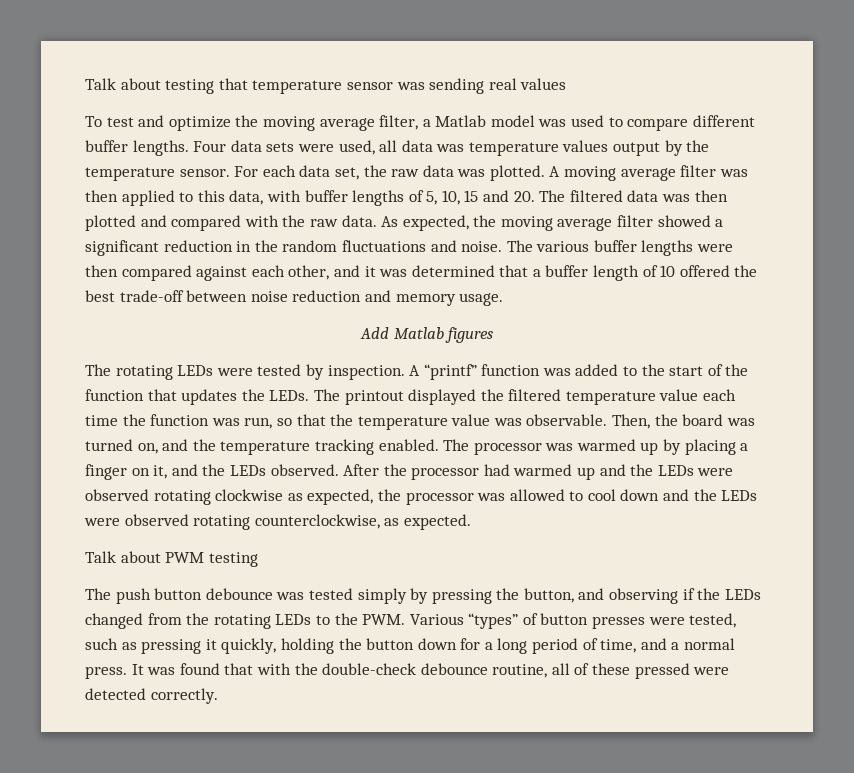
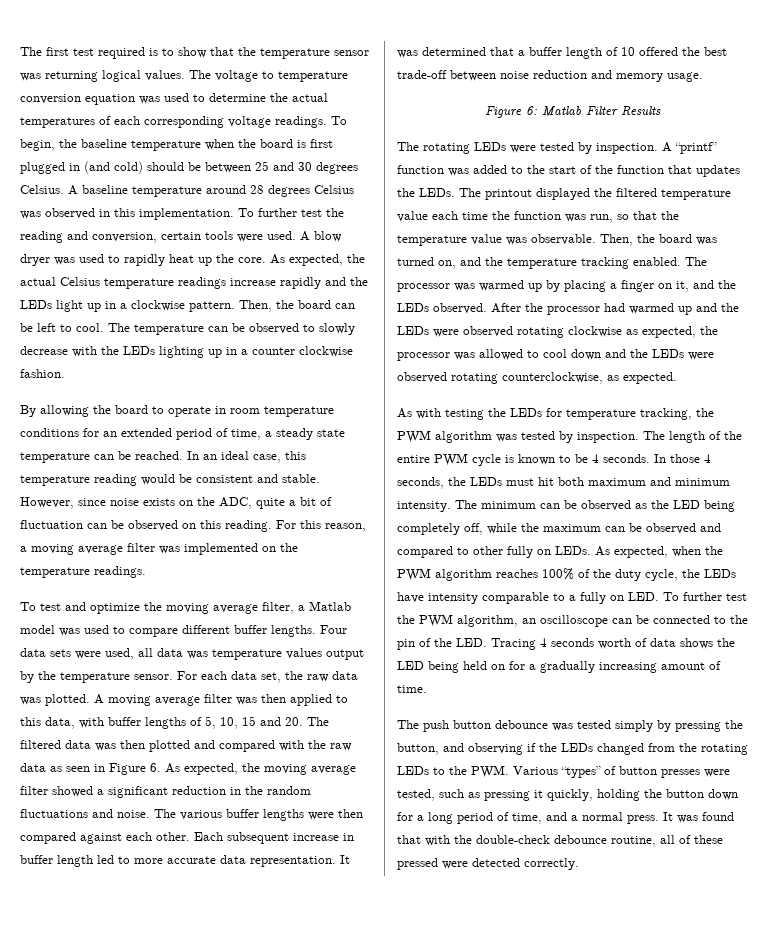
- Talk about testing that temperature sensor was sending real values
+ The first test required is to show that the temperature sensor was returning logical values. The voltage to temperature conversion equation was used to determine the actual temperatures of each corresponding voltage readings. To begin, the baseline temperature when the board is first plugged in (and cold) should be between 25 and 30 degrees Celsius. A baseline temperature around 28 degrees Celsius was observed in this implementation. To further test the reading and conversion, certain tools were used. A blow dryer was used to rapidly heat up the core. As expected, the actual Celsius temperature readings increase rapidly and the LEDs light up in a clockwise pattern. Then, the board can be left to cool. The temperature can be observed to slowly decrease with the LEDs lighting up in a counter clockwise fashion.
+ By allowing the board to operate in room temperature conditions for an extended period of time, a steady state temperature can be reached. In an ideal case, this temperature reading would be consistent and stable. However, since noise exists on the ADC, quite a bit of fluctuation can be observed on this reading. For this reason, a moving average filter was implemented on the temperature readings.
- A moving average filter was then applied to this data, with buffer lengths of 5, 10, 15 and 20. The filtered data was then plotted and compared with the raw data. As expected, the moving average filter showed a significant reduction in the random fluctuations and noise.
+ A moving average filter was then applied to this data, with buffer lengths of 5, 10, 15 and 20. The filtered data was then plotted and compared with the raw data as seen in Figure 6. As expected, the moving average filter showed a significant reduction in the random fluctuations and noise.
- The various buffer lengths were then compared against each other, and it was determined that a buffer length of 10 offered the best trade-off between noise reduction and memory usage.
+ The various buffer lengths were then compared against each other. Each subsequent increase in buffer length led to more accurate data representation. It was determined that a buffer length of 10 offered the best trade-off between noise reduction and memory usage.
- Add Matlab figures
+ Figure 6: Matlab Filter Results
- Talk about PWM testing
+ As with testing the LEDs for temperature tracking, the PWM algorithm was tested by inspection. The length of the entire PWM cycle is known to be 4 seconds. In those 4 seconds, the LEDs must hit both maximum and minimum intensity. The minimum can be observed as the LED being completely off, while the maximum can be observed and compared to other fully on LEDs. As expected, when the PWM algorithm reaches 100% of the duty cycle, the LEDs have intensity comparable to a fully on LED. To further test the PWM algorithm, an oscilloscope can be connected to the pin of the LED. Tracing 4 seconds worth of data shows the LED being held on for a gradually increasing amount of time.

